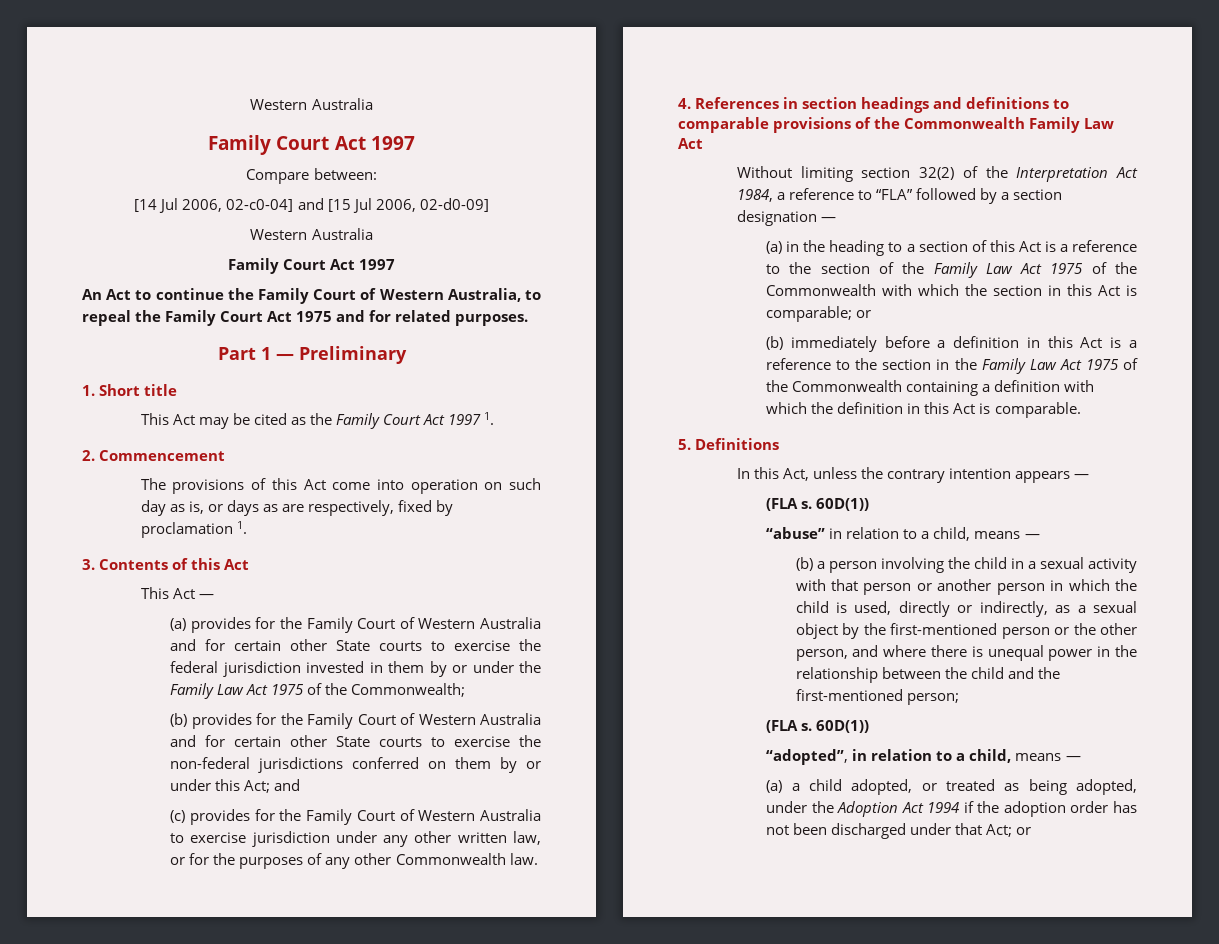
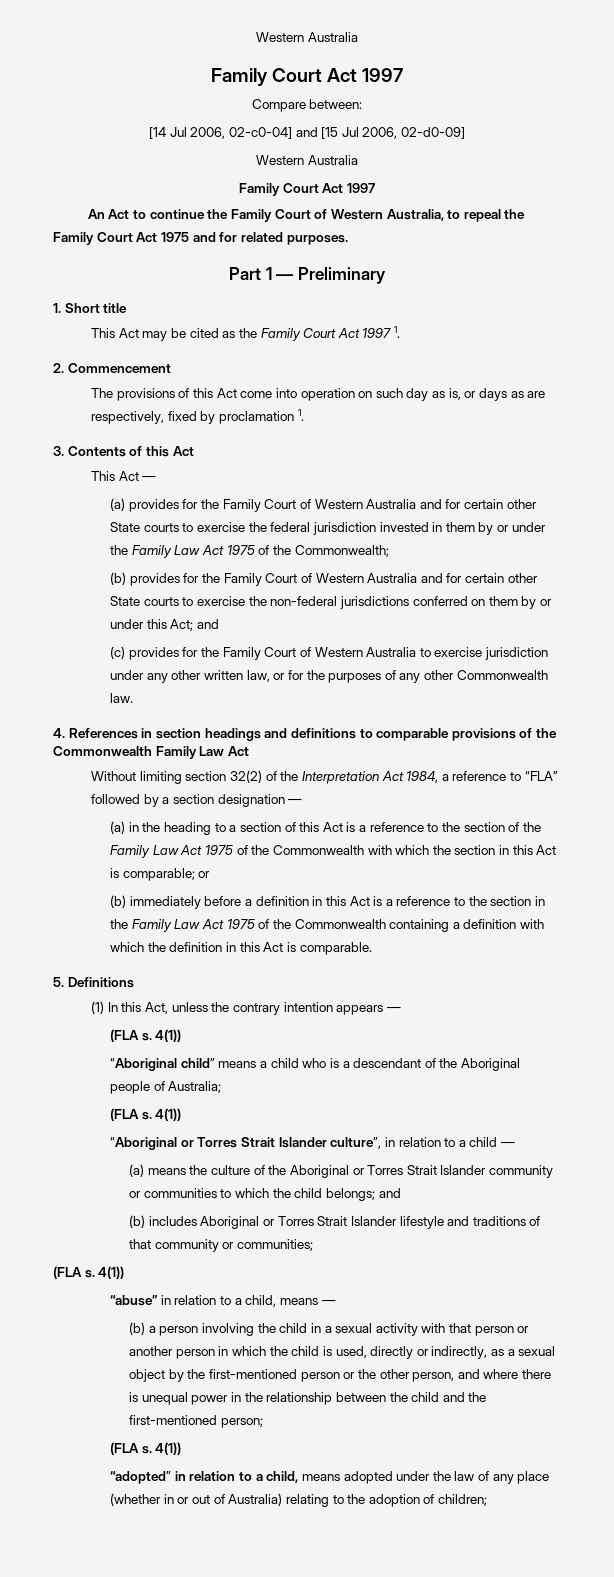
- In this Act, unless the contrary intention appears —
- (FLA s. 60D(1))
+ (1) In this Act, unless the contrary intention appears —
+ (FLA s. 4(1))
+ “Aboriginal child” means a child who is a descendant of the Aboriginal people of Australia;
+ (FLA s. 4(1))
+ “Aboriginal or Torres Strait Islander culture”, in relation to a child —
+ (a) means the culture of the Aboriginal or Torres Strait Islander community or communities to which the child belongs; and
+ (b) includes Aboriginal or Torres Strait Islander lifestyle and traditions of that community or communities;
+ (FLA s. 4(1))
  (b) a person involving the child in a sexual activity with that person or another person in which the child is used, directly or indirectly, as a sexual object by the first-mentioned person or the other person, and where there is unequal power in the relationship between the child and the first-mentioned person;
- (FLA s. 60D(1))
- “adopted”, in relation to a child, means —
- (a) a child adopted, or treated as being adopted, under the Adoption Act 1994 if the adoption order has not been discharged under that Act; or
+ (FLA s. 4(1))
+ “adopted” in relation to a child, means adopted under the law of any place (whether in or out of Australia) relating to the adoption of children;

